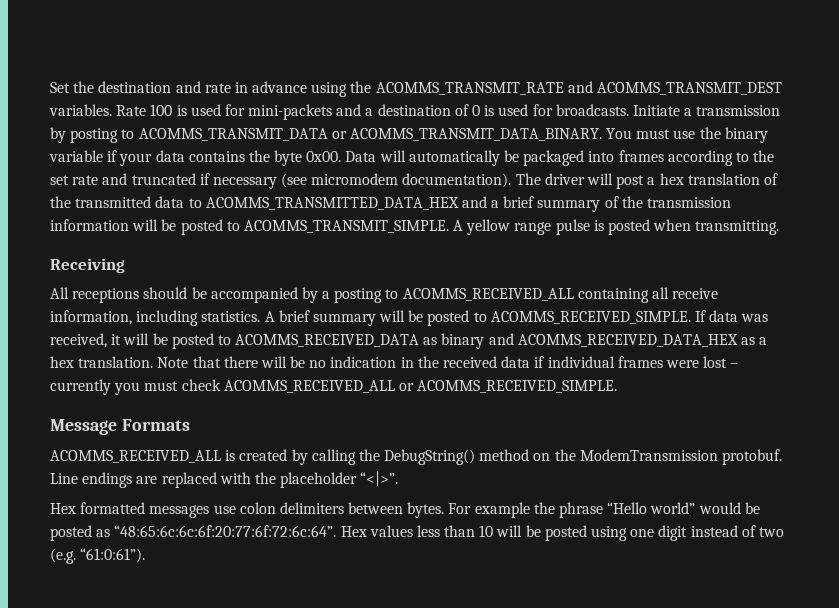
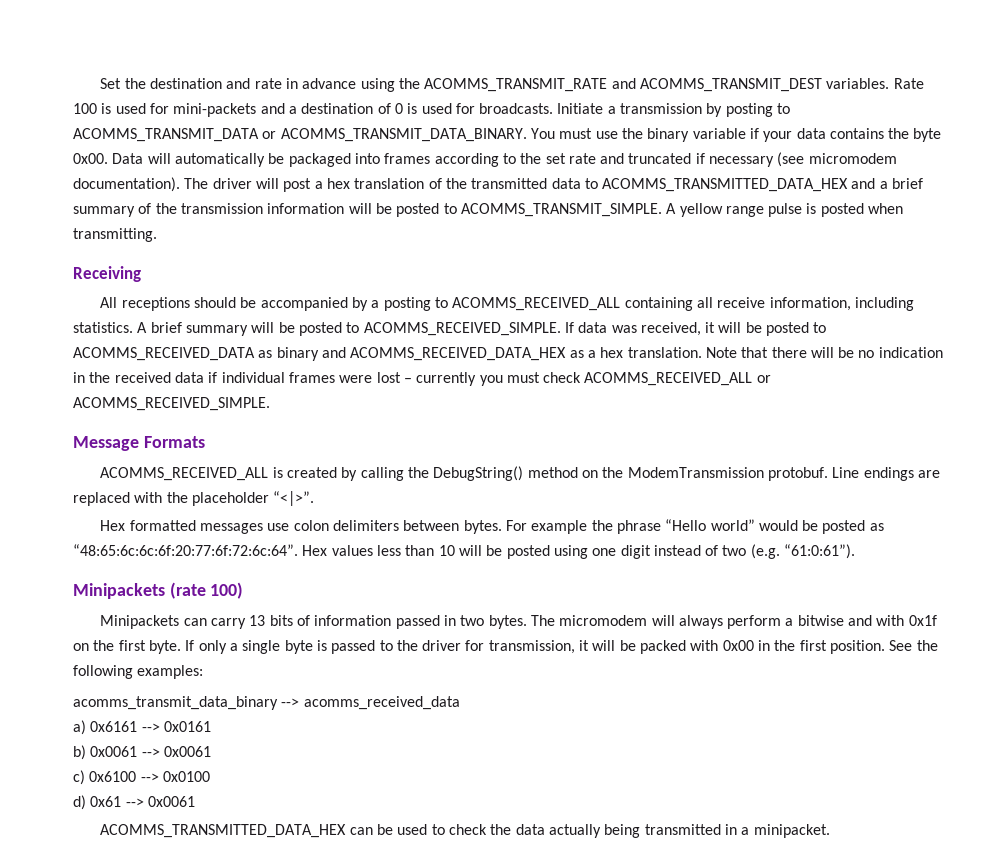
+ Minipackets (rate 100)
+ Minipackets can carry 13 bits of information passed in two bytes. The micromodem will always perform a bitwise and with 0x1f on the first byte. If only a single byte is passed to the driver for transmission, it will be packed with 0x00 in the first position. See the following examples:
+ acomms_transmit_data_binary --> acomms_received_data
+ a) 0x6161 --> 0x0161
+ b) 0x0061 --> 0x0061
+ c) 0x6100 --> 0x0100
+ d) 0x61 --> 0x0061
+ ACOMMS_TRANSMITTED_DATA_HEX can be used to check the data actually being transmitted in a minipacket.

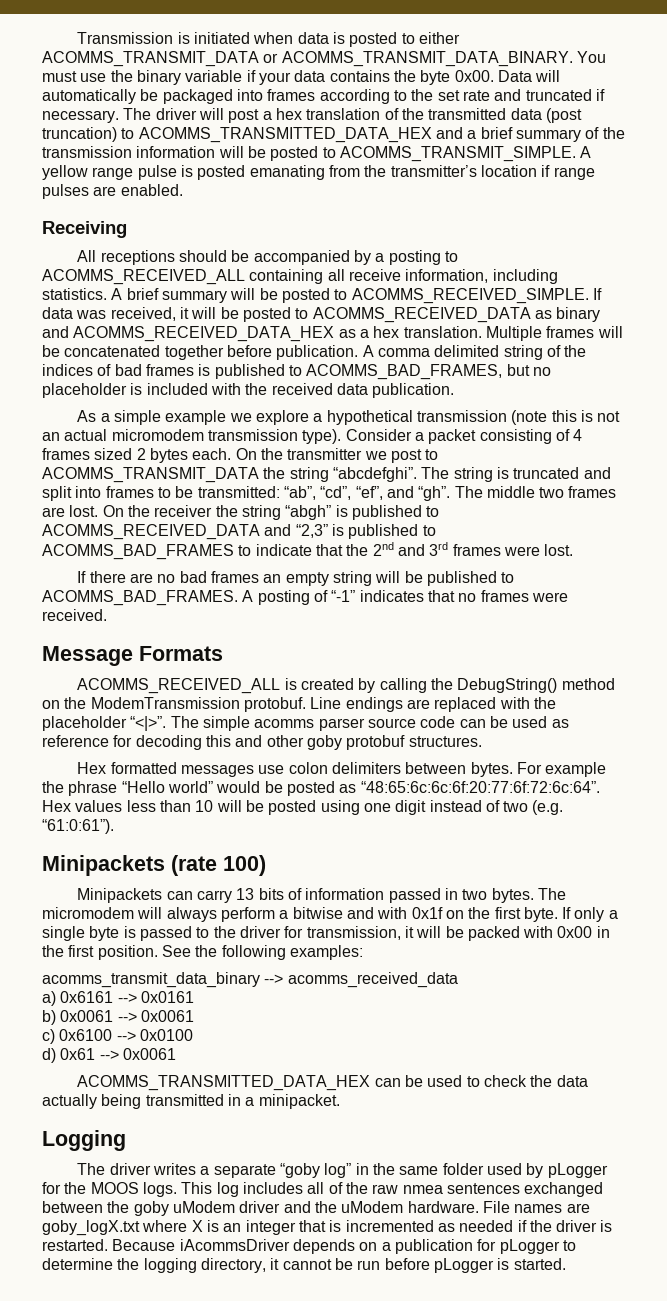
- Set the destination and rate in advance using the ACOMMS_TRANSMIT_RATE and ACOMMS_TRANSMIT_DEST variables. Rate 100 is used for mini-packets and a destination of 0 is used for broadcasts. Initiate a transmission by posting to ACOMMS_TRANSMIT_DATA or ACOMMS_TRANSMIT_DATA_BINARY.
+ Transmission is initiated when data is posted to either ACOMMS_TRANSMIT_DATA or ACOMMS_TRANSMIT_DATA_BINARY.
- Data will automatically be packaged into frames according to the set rate and truncated if necessary (see micromodem documentation).
+ Data will automatically be packaged into frames according to the set rate and truncated if necessary.
- The driver will post a hex translation of the transmitted data to ACOMMS_TRANSMITTED_DATA_HEX and a brief summary of the transmission information will be posted to ACOMMS_TRANSMIT_SIMPLE.
+ The driver will post a hex translation of the transmitted data (post truncation) to ACOMMS_TRANSMITTED_DATA_HEX and a brief summary of the transmission information will be posted to ACOMMS_TRANSMIT_SIMPLE.
- A yellow range pulse is posted when transmitting.
+ A yellow range pulse is posted emanating from the transmitter’s location if range pulses are enabled.
- Note that there will be no indication in the received data if individual frames were lost – currently you must check ACOMMS_RECEIVED_ALL or ACOMMS_RECEIVED_SIMPLE.
+ Multiple frames will be concatenated together before publication. A comma delimited string of the indices of bad frames is published to ACOMMS_BAD_FRAMES, but no placeholder is included with the received data publication.
+ As a simple example we explore a hypothetical transmission (note this is not an actual micromodem transmission type). Consider a packet consisting of 4 frames sized 2 bytes each. On the transmitter we post to ACOMMS_TRANSMIT_DATA the string “abcdefghi”. The string is truncated and split into frames to be transmitted: “ab”, “cd”, “ef”, and “gh”. The middle two frames are lost. On the receiver the string “abgh” is published to ACOMMS_RECEIVED_DATA and “2,3” is published to ACOMMS_BAD_FRAMES to indicate that the 2nd and 3rd frames were lost.
+ If there are no bad frames an empty string will be published to ACOMMS_BAD_FRAMES. A posting of “-1” indicates that no frames were received.
+ The simple acomms parser source code can be used as reference for decoding this and other goby protobuf structures.
+ Logging
+ The driver writes a separate “goby log” in the same folder used by pLogger for the MOOS logs. This log includes all of the raw nmea sentences exchanged between the goby uModem driver and the uModem hardware. File names are goby_logX.txt where X is an integer that is incremented as needed if the driver is restarted. Because iAcommsDriver depends on a publication for pLogger to determine the logging directory, it cannot be run before pLogger is started.

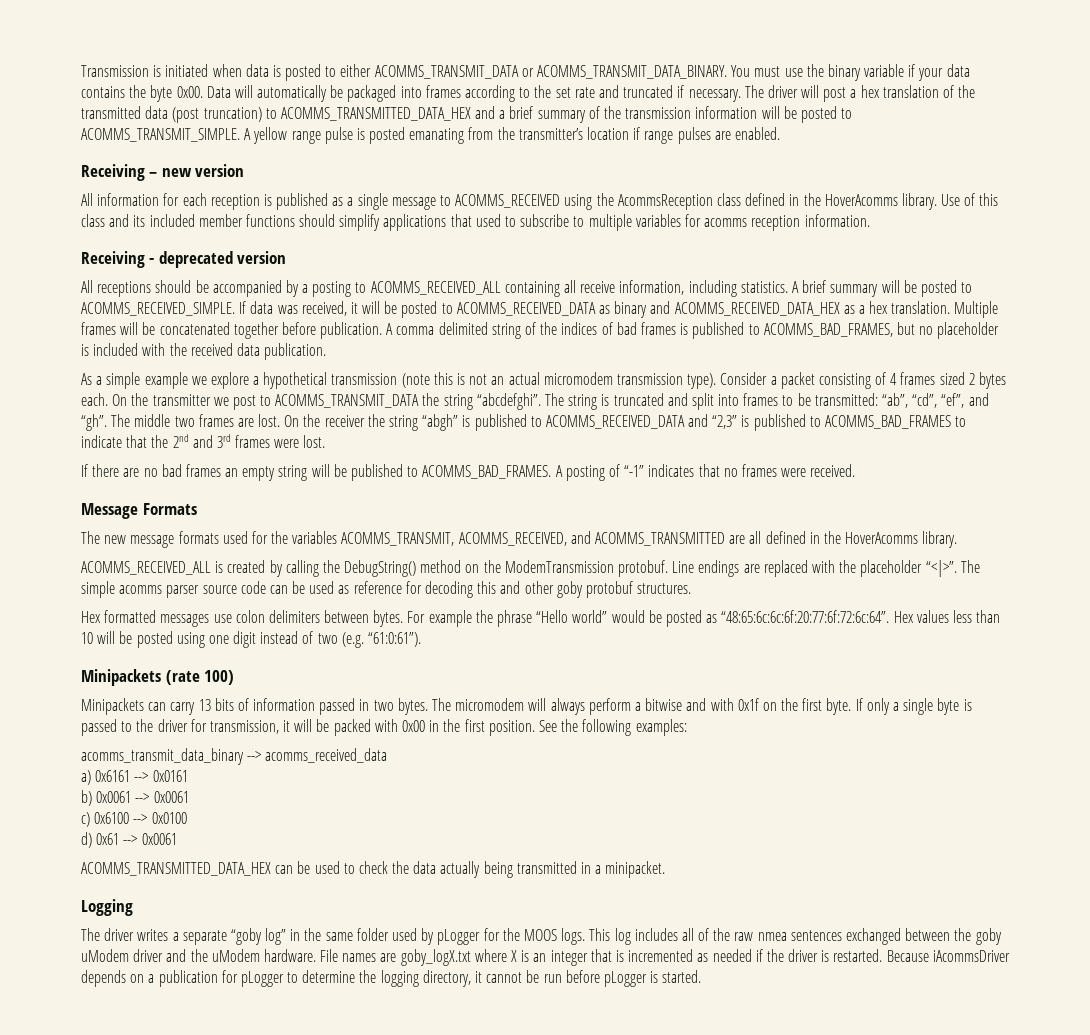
- Receiving
+ Receiving – new version
+ All information for each reception is published as a single message to ACOMMS_RECEIVED using the AcommsReception class defined in the HoverAcomms library. Use of this class and its included member functions should simplify applications that used to subscribe to multiple variables for acomms reception information.
+ Receiving - deprecated version
+ The new message formats used for the variables ACOMMS_TRANSMIT, ACOMMS_RECEIVED, and ACOMMS_TRANSMITTED are all defined in the HoverAcomms library.

